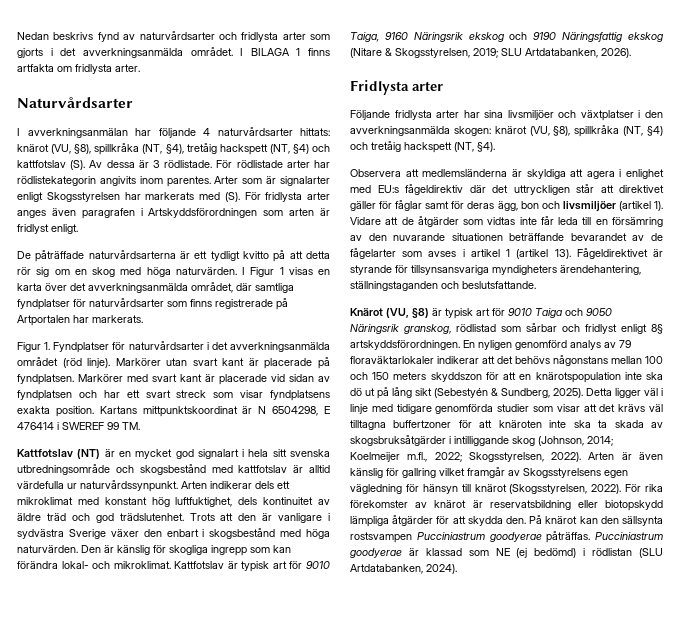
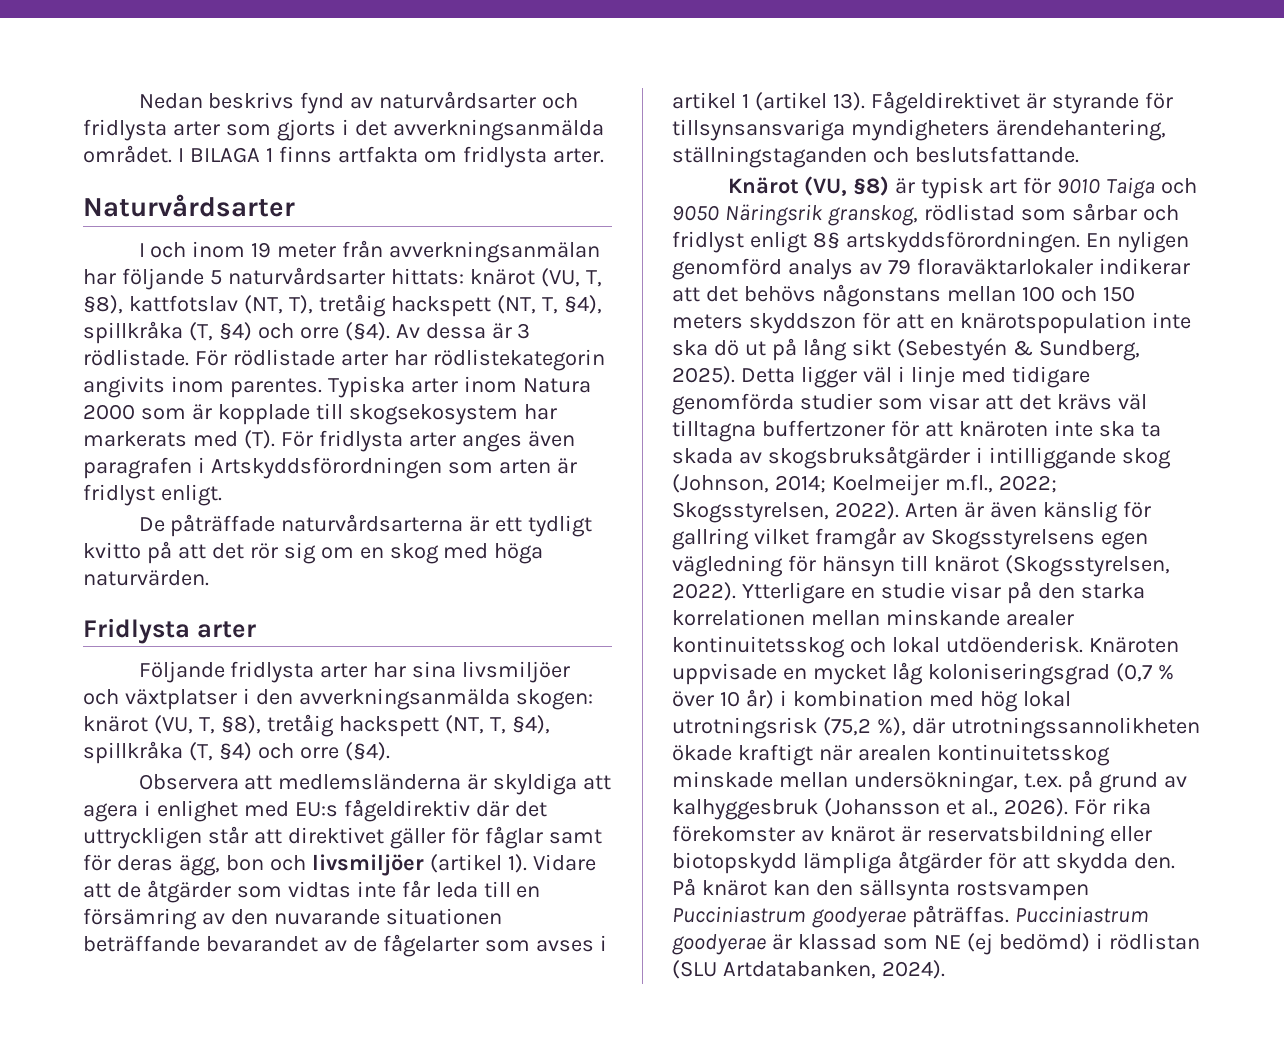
- I avverkningsanmälan har följande 4 naturvårdsarter hittats: knärot (VU, §8), spillkråka (NT, §4), tretåig hackspett (NT, §4) och kattfotslav (S). Av dessa är 3 rödlistade.
+ I och inom 19 meter från avverkningsanmälan har följande 5 naturvårdsarter hittats: knärot (VU, T, §8), kattfotslav (NT, T), tretåig hackspett (NT, T, §4), spillkråka (T, §4) och orre (§4). Av dessa är 3 rödlistade.
- Arter som är signalarter enligt Skogsstyrelsen har markerats med (S). För fridlysta arter anges även paragrafen i Artskyddsförordningen som arten är fridlyst enligt.
+ Typiska arter inom Natura 2000 som är kopplade till skogsekosystem har markerats med (T). För fridlysta arter anges även paragrafen i Artskyddsförordningen som arten är fridlyst enligt.
- De påträffade naturvårdsarterna är ett tydligt kvitto på att detta rör sig om en skog med höga naturvärden. I Figur 1 visas en karta över det avverkningsanmälda området, där samtliga fyndplatser för naturvårdsarter som finns registrerade på Artportalen har markerats.
- Figur 1. Fyndplatser för naturvårdsarter i det avverkningsanmälda området (röd linje). Markörer utan svart kant är placerade på fyndplatsen. Markörer med svart kant är placerade vid sidan av fyndplatsen och har ett svart streck som visar fyndplatsens exakta position. Kartans mittpunktskoordinat är N 6504298, E 476414 i SWEREF 99 TM.
- Kattfotslav (NT) är en mycket god signalart i hela sitt svenska utbredningsområde och skogsbestånd med kattfotslav är alltid värdefulla ur naturvårdssynpunkt. Arten indikerar dels ett mikroklimat med konstant hög luftfuktighet, dels kontinuitet av äldre träd och god trädslutenhet. Trots att den är vanligare i sydvästra Sverige växer den enbart i skogsbestånd med höga naturvärden. Den är känslig för skogliga ingrepp som kan förändra lokal- och mikroklimat. Kattfotslav är typisk art för 9010 Taiga, 9160 Näringsrik ekskog och 9190 Näringsfattig ekskog (Nitare & Skogsstyrelsen, 2019; SLU Artdatabanken, 2026).
+ De påträffade naturvårdsarterna är ett tydligt kvitto på att det rör sig om en skog med höga naturvärden.
- Följande fridlysta arter har sina livsmiljöer och växtplatser i den avverkningsanmälda skogen: knärot (VU, §8), spillkråka (NT, §4) och tretåig hackspett (NT, §4).
+ Följande fridlysta arter har sina livsmiljöer och växtplatser i den avverkningsanmälda skogen: knärot (VU, T, §8), tretåig hackspett (NT, T, §4), spillkråka (T, §4) och orre (§4).
+ Ytterligare en studie visar på den starka korrelationen mellan minskande arealer kontinuitetsskog och lokal utdöenderisk. Knäroten uppvisade en mycket låg koloniseringsgrad (0,7 % över 10 år) i kombination med hög lokal utrotningsrisk (75,2 %), där utrotningssannolikheten ökade kraftigt när arealen kontinuitetsskog minskade mellan undersökningar, t.ex. på grund av kalhyggesbruk (Johansson et al., 2026).

